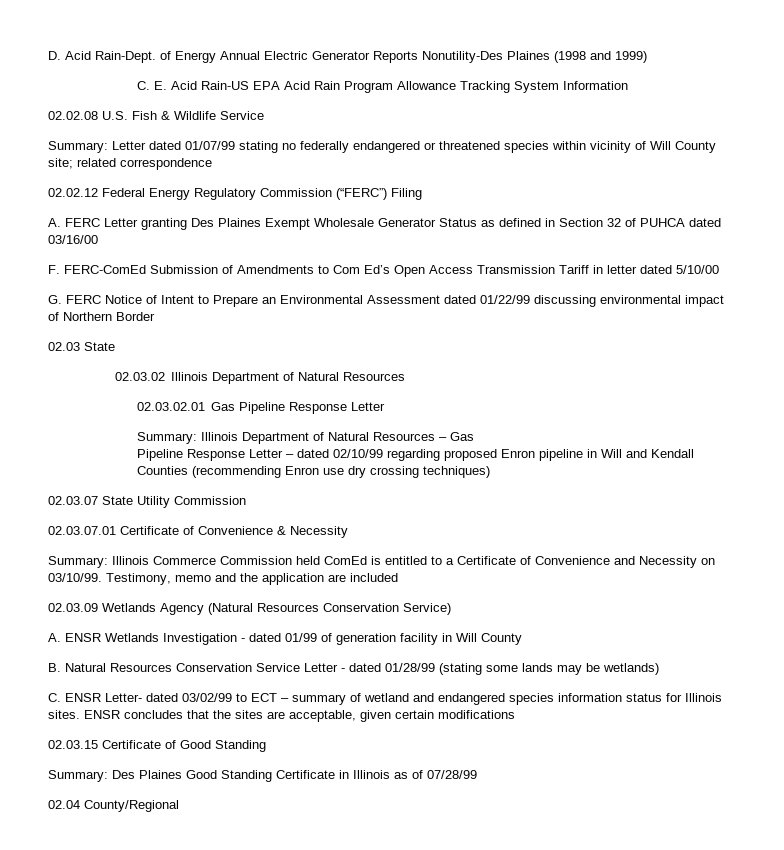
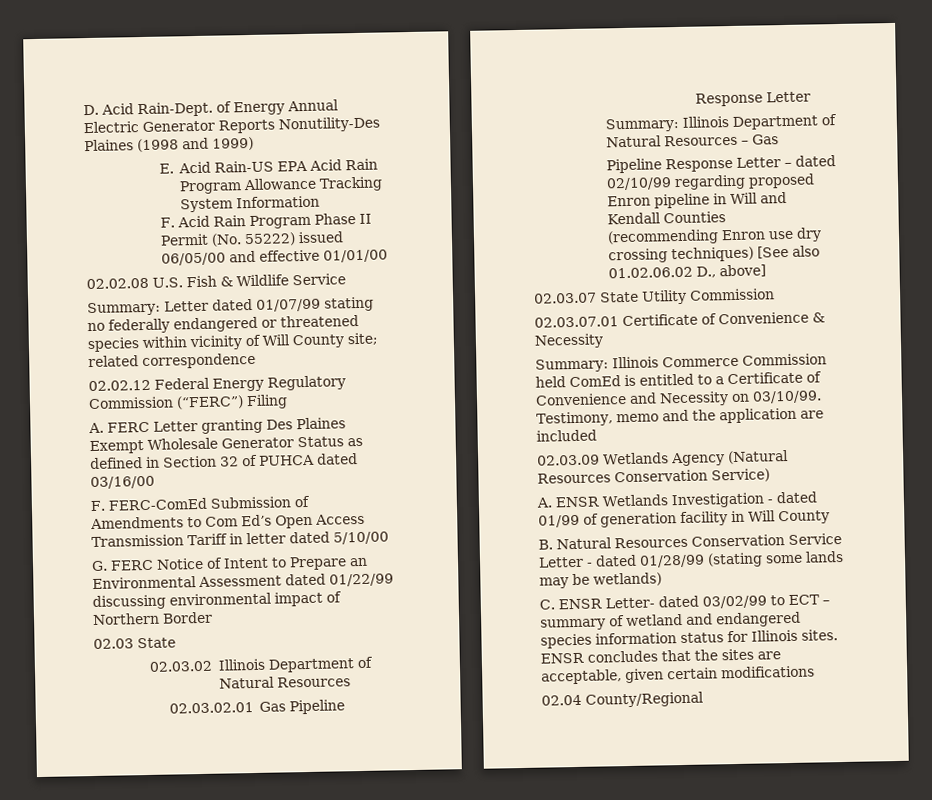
- C. E. Acid Rain-US EPA Acid Rain Program Allowance Tracking System Information
+ E. Acid Rain-US EPA Acid Rain Program Allowance Tracking System Information
+ F. Acid Rain Program Phase II Permit (No. 55222) issued 06/05/00 and effective 01/01/00
- Pipeline Response Letter – dated 02/10/99 regarding proposed Enron pipeline in Will and Kendall Counties (recommending Enron use dry crossing techniques)
+ Pipeline Response Letter – dated 02/10/99 regarding proposed Enron pipeline in Will and Kendall Counties (recommending Enron use dry crossing techniques) [See also 01.02.06.02 D., above]
- 02.03.15 Certificate of Good Standing
- Summary: Des Plaines Good Standing Certificate in Illinois as of 07/28/99

